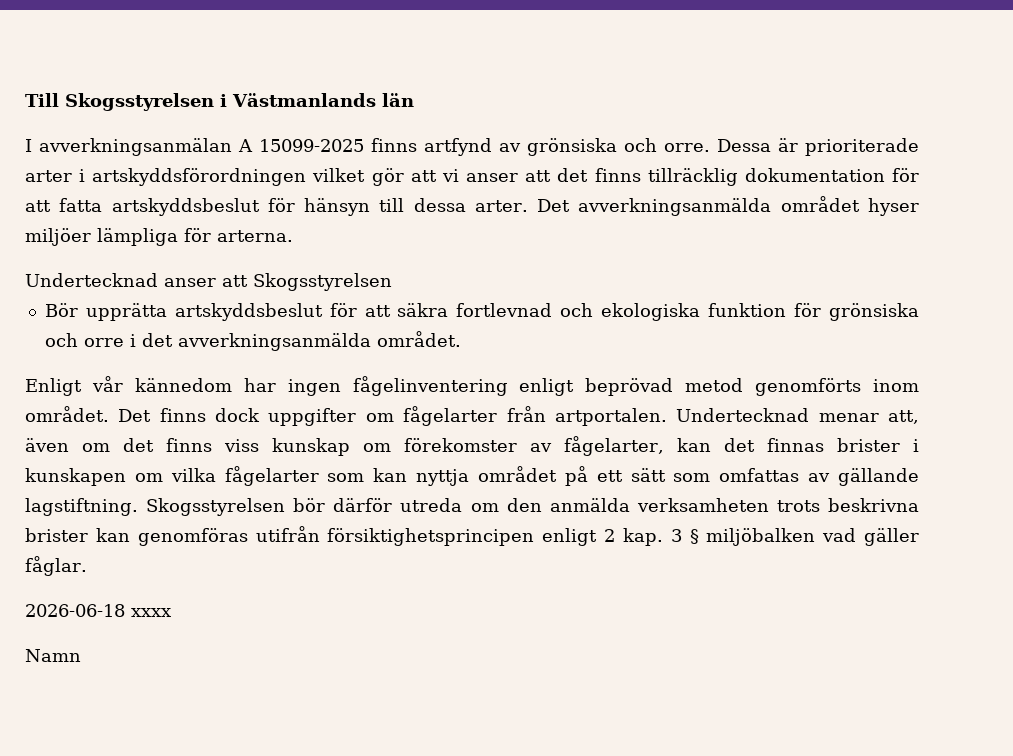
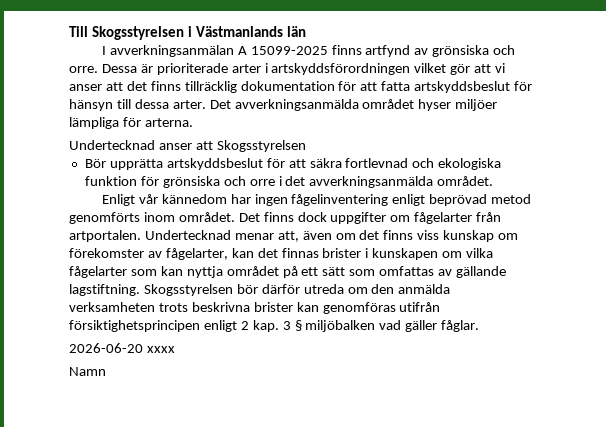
- 2026-06-18 xxxx
+ 2026-06-20 xxxx

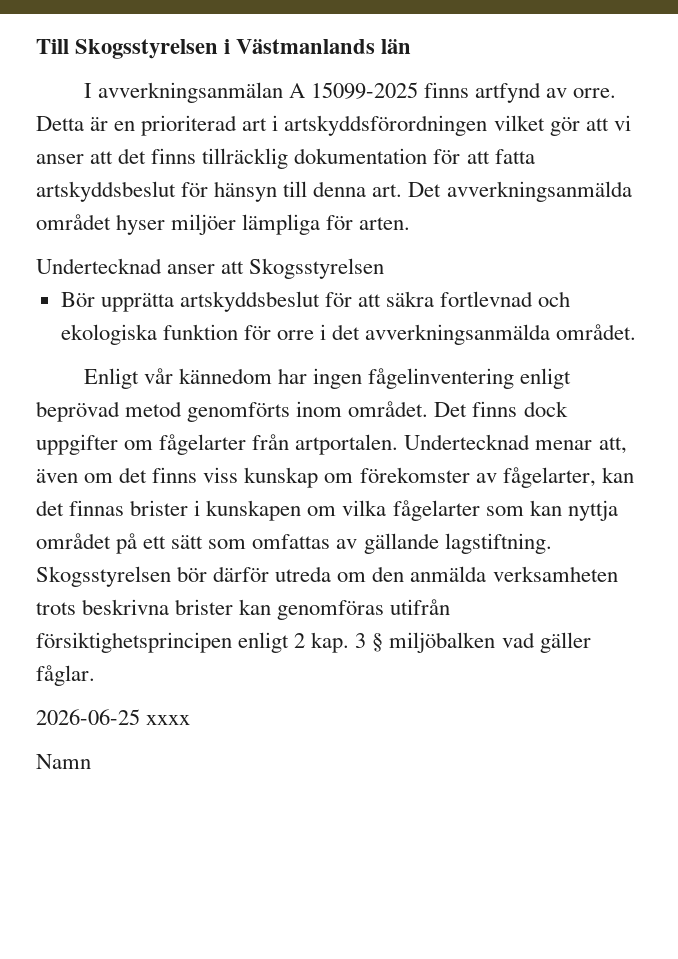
- I avverkningsanmälan A 15099-2025 finns artfynd av grönsiska och orre. Dessa är prioriterade arter i artskyddsförordningen vilket gör att vi anser att det finns tillräcklig dokumentation för att fatta artskyddsbeslut för hänsyn till dessa arter. Det avverkningsanmälda området hyser miljöer lämpliga för arterna.
+ I avverkningsanmälan A 15099-2025 finns artfynd av orre. Detta är en prioriterad art i artskyddsförordningen vilket gör att vi anser att det finns tillräcklig dokumentation för att fatta artskyddsbeslut för hänsyn till denna art. Det avverkningsanmälda området hyser miljöer lämpliga för arten.
- Bör upprätta artskyddsbeslut för att säkra fortlevnad och ekologiska funktion för grönsiska och orre i det avverkningsanmälda området.
+ Bör upprätta artskyddsbeslut för att säkra fortlevnad och ekologiska funktion för orre i det avverkningsanmälda området.
- 2026-06-20 xxxx
+ 2026-06-25 xxxx

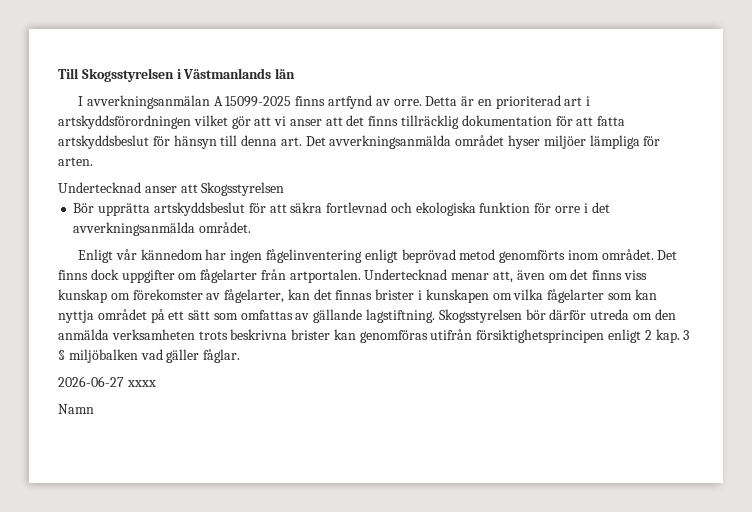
- 2026-06-25 xxxx
+ 2026-06-27 xxxx

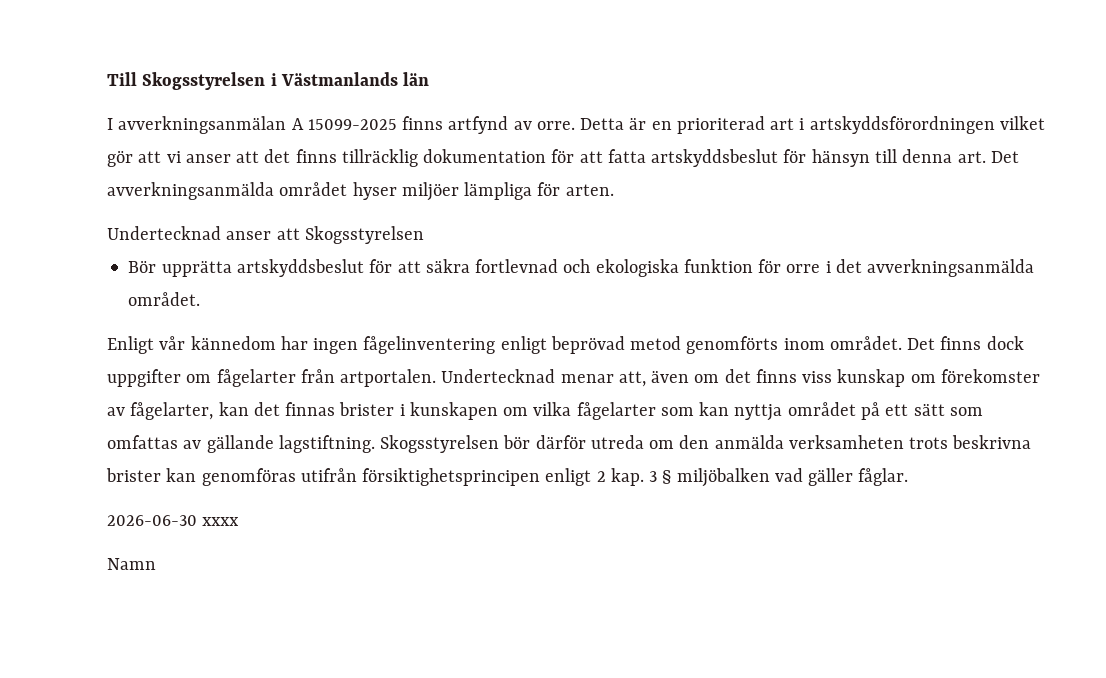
- 2026-06-27 xxxx
+ 2026-06-30 xxxx

